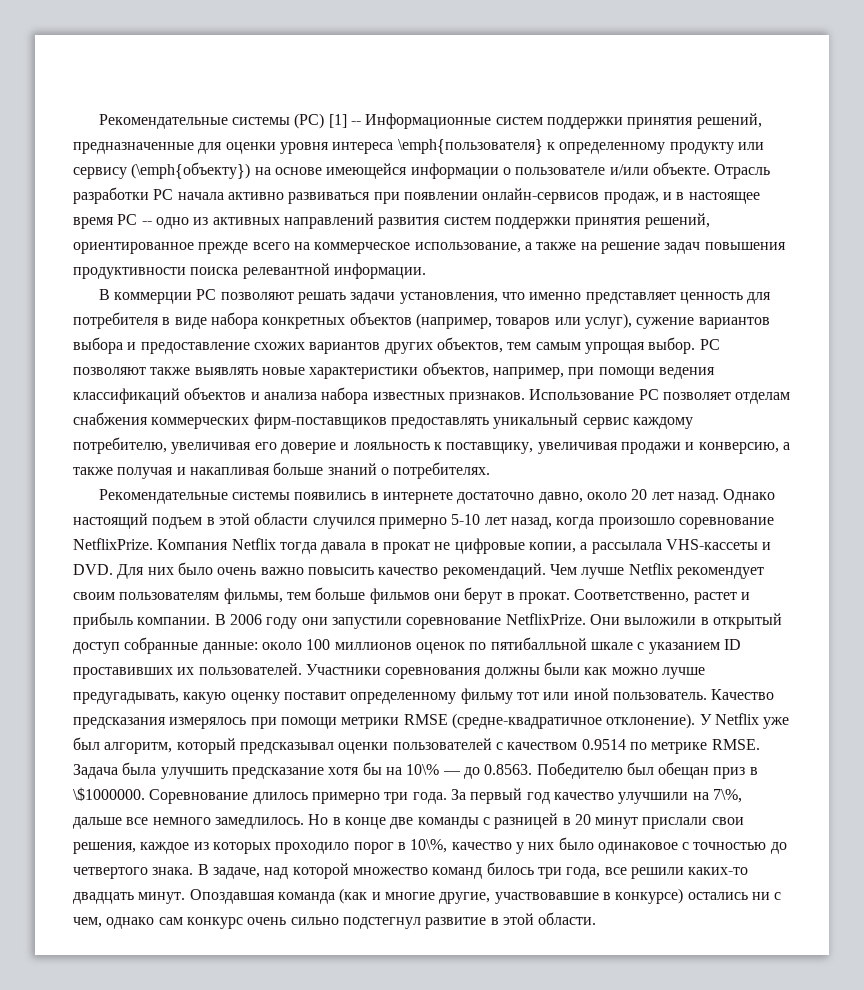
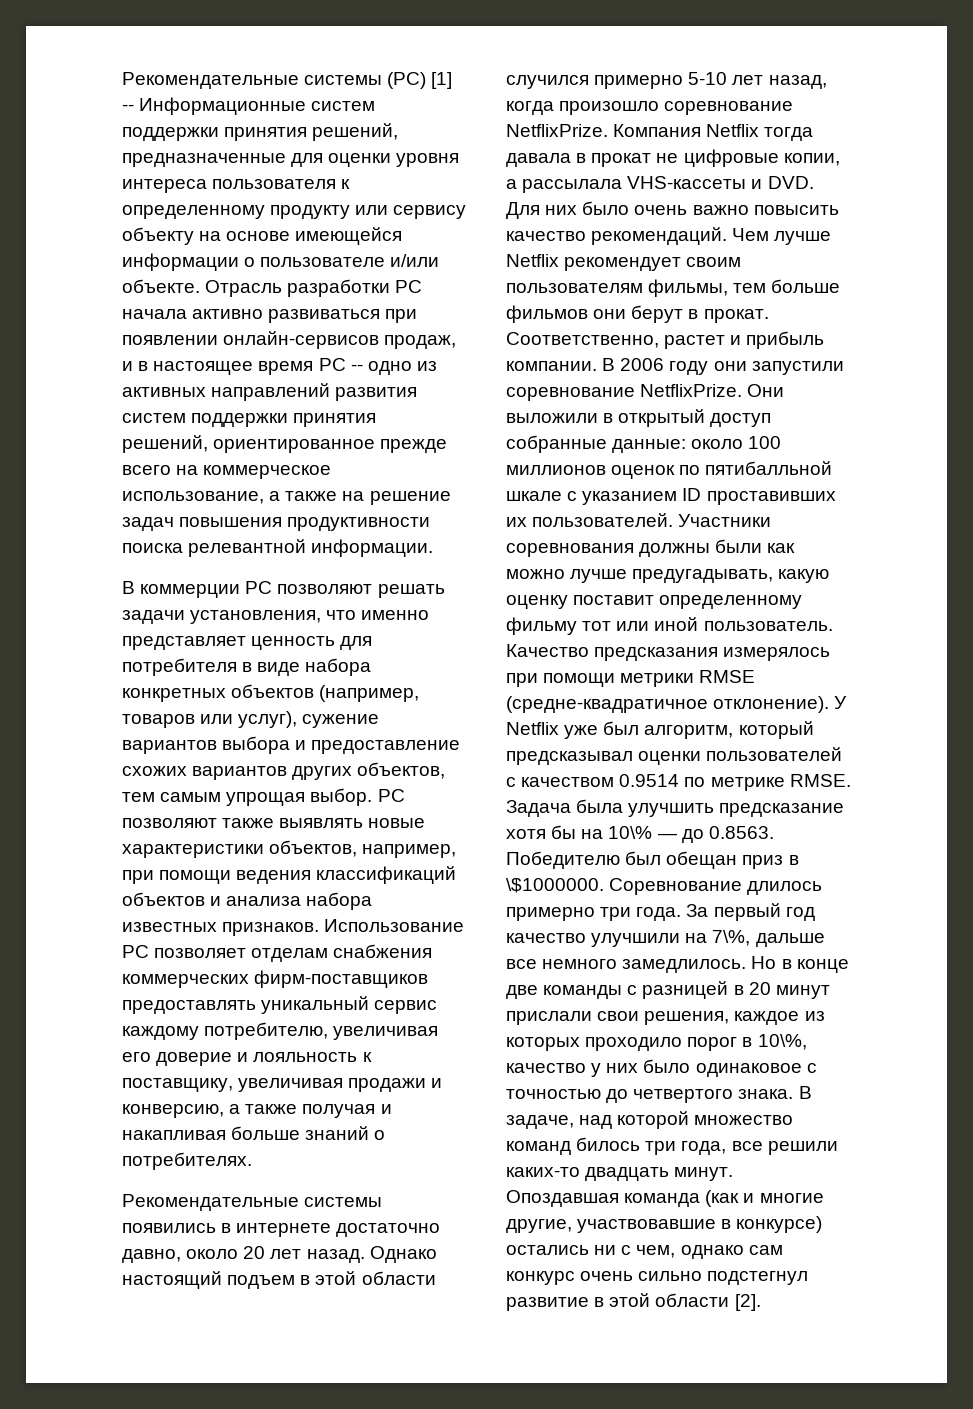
- Рекомендательные системы (РС) [1] -- Информационные систем поддержки принятия решений, предназначенные для оценки уровня интереса \emph{пользователя} к определенному продукту или сервису (\emph{объекту}) на основе имеющейся информации о пользователе и/или объекте.
+ Рекомендательные системы (РС) [1] -- Информационные систем поддержки принятия решений, предназначенные для оценки уровня интереса пользователя к определенному продукту или сервису объекту на основе имеющейся информации о пользователе и/или объекте.
- Опоздавшая команда (как и многие другие, участвовавшие в конкурсе) остались ни с чем, однако сам конкурс очень сильно подстегнул развитие в этой области.
+ Опоздавшая команда (как и многие другие, участвовавшие в конкурсе) остались ни с чем, однако сам конкурс очень сильно подстегнул развитие в этой области [2].

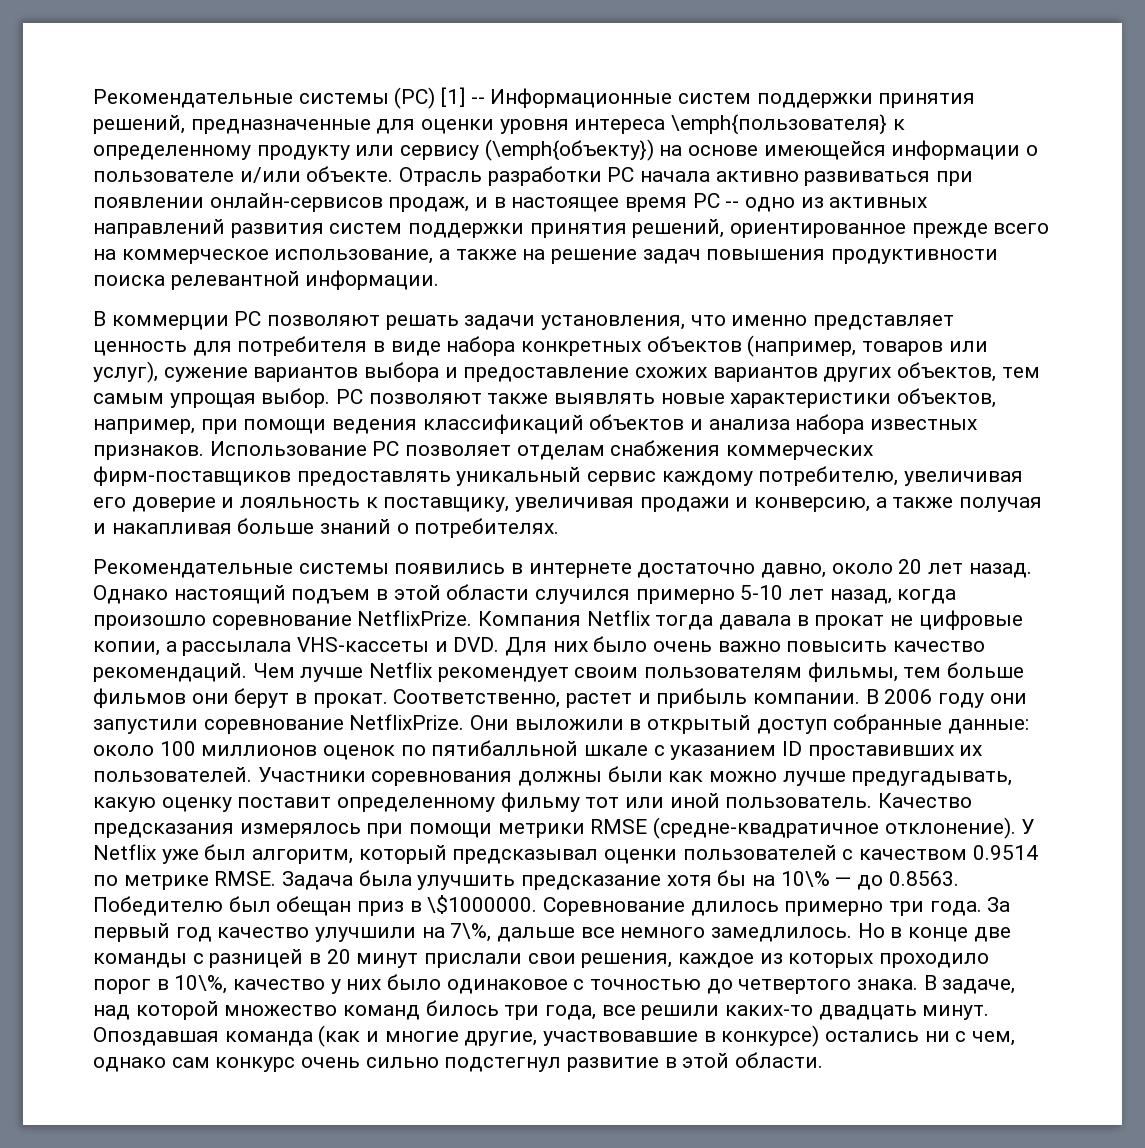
- Рекомендательные системы (РС) [1] -- Информационные систем поддержки принятия решений, предназначенные для оценки уровня интереса пользователя к определенному продукту или сервису объекту на основе имеющейся информации о пользователе и/или объекте.
+ Рекомендательные системы (РС) [1] -- Информационные систем поддержки принятия решений, предназначенные для оценки уровня интереса \emph{пользователя} к определенному продукту или сервису (\emph{объекту}) на основе имеющейся информации о пользователе и/или объекте.
- Опоздавшая команда (как и многие другие, участвовавшие в конкурсе) остались ни с чем, однако сам конкурс очень сильно подстегнул развитие в этой области [2].
+ Опоздавшая команда (как и многие другие, участвовавшие в конкурсе) остались ни с чем, однако сам конкурс очень сильно подстегнул развитие в этой области.

